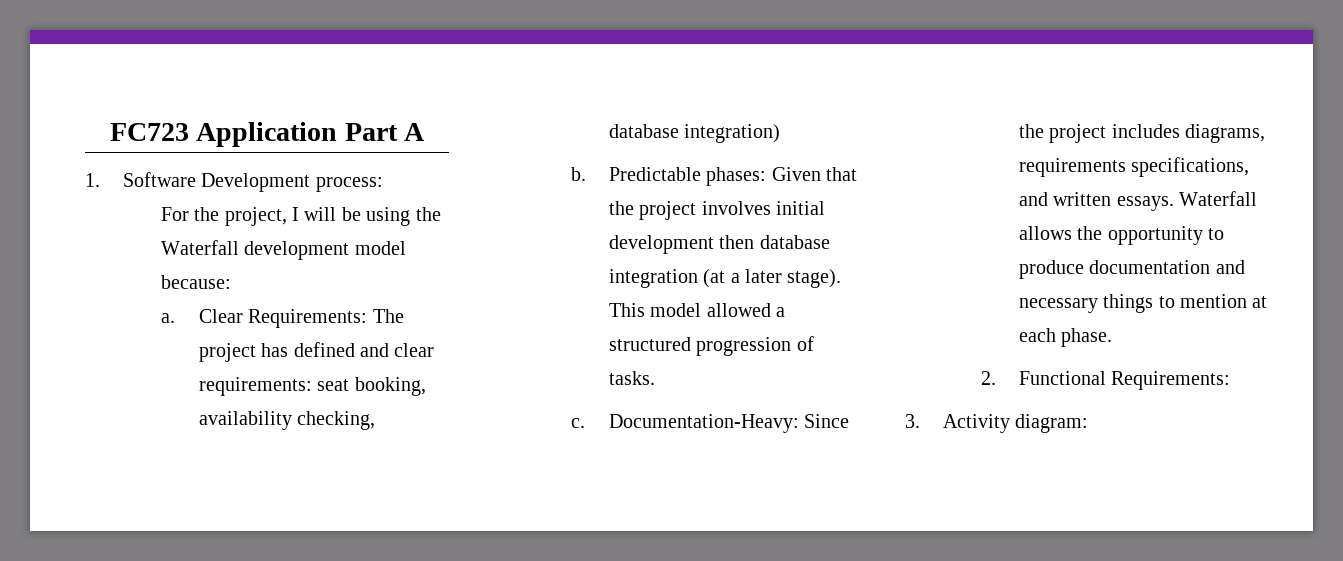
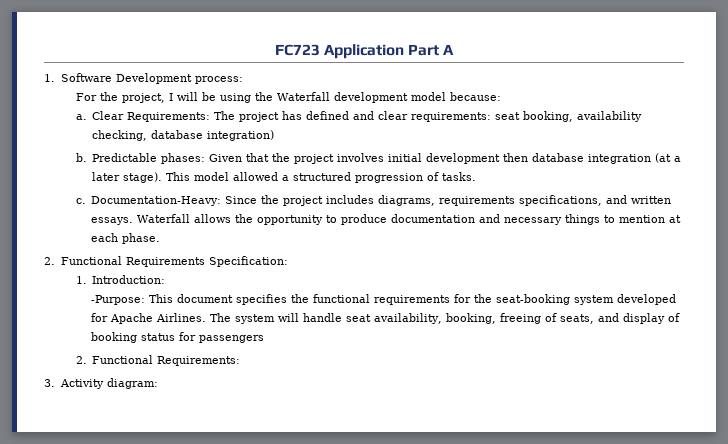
+ 2. Functional Requirements Specification:
+ 1. Introduction:
+ -Purpose: This document specifies the functional requirements for the seat-booking system developed for Apache Airlines. The system will handle seat availability, booking, freeing of seats, and display of booking status for passengers

